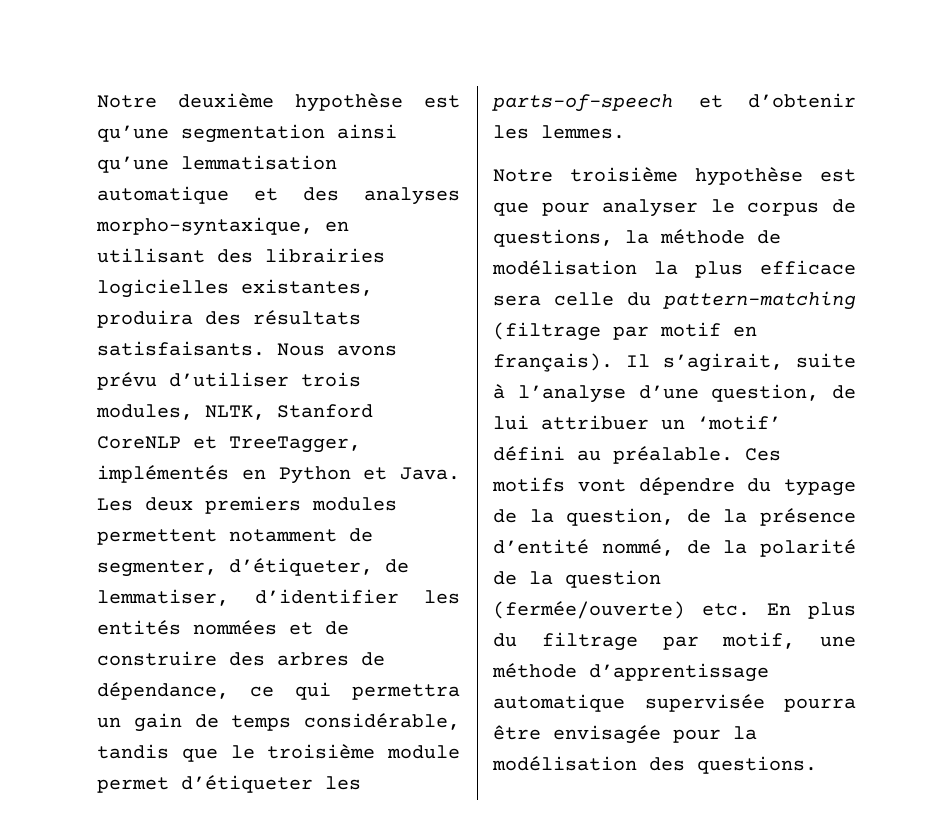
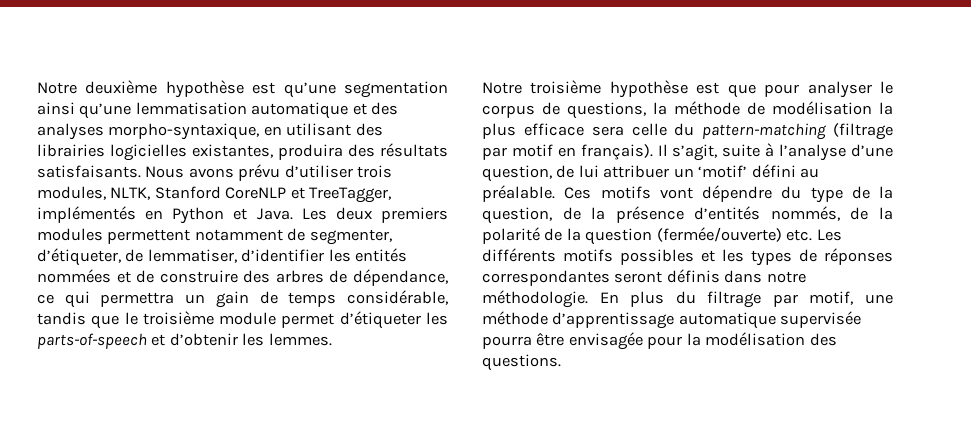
- Il s’agirait, suite à l’analyse d’une question, de lui attribuer un ‘motif’ défini au préalable.
+ Il s’agit, suite à l’analyse d’une question, de lui attribuer un ‘motif’ défini au préalable.
- Ces motifs vont dépendre du typage de la question, de la présence d’entité nommé, de la polarité de la question (fermée/ouverte) etc. En plus du filtrage par motif, une méthode d’apprentissage automatique supervisée pourra être envisagée pour la modélisation des questions.
+ Ces motifs vont dépendre du type de la question, de la présence d’entités nommés, de la polarité de la question (fermée/ouverte) etc. Les différents motifs possibles et les types de réponses correspondantes seront définis dans notre méthodologie. En plus du filtrage par motif, une méthode d’apprentissage automatique supervisée pourra être envisagée pour la modélisation des questions.

